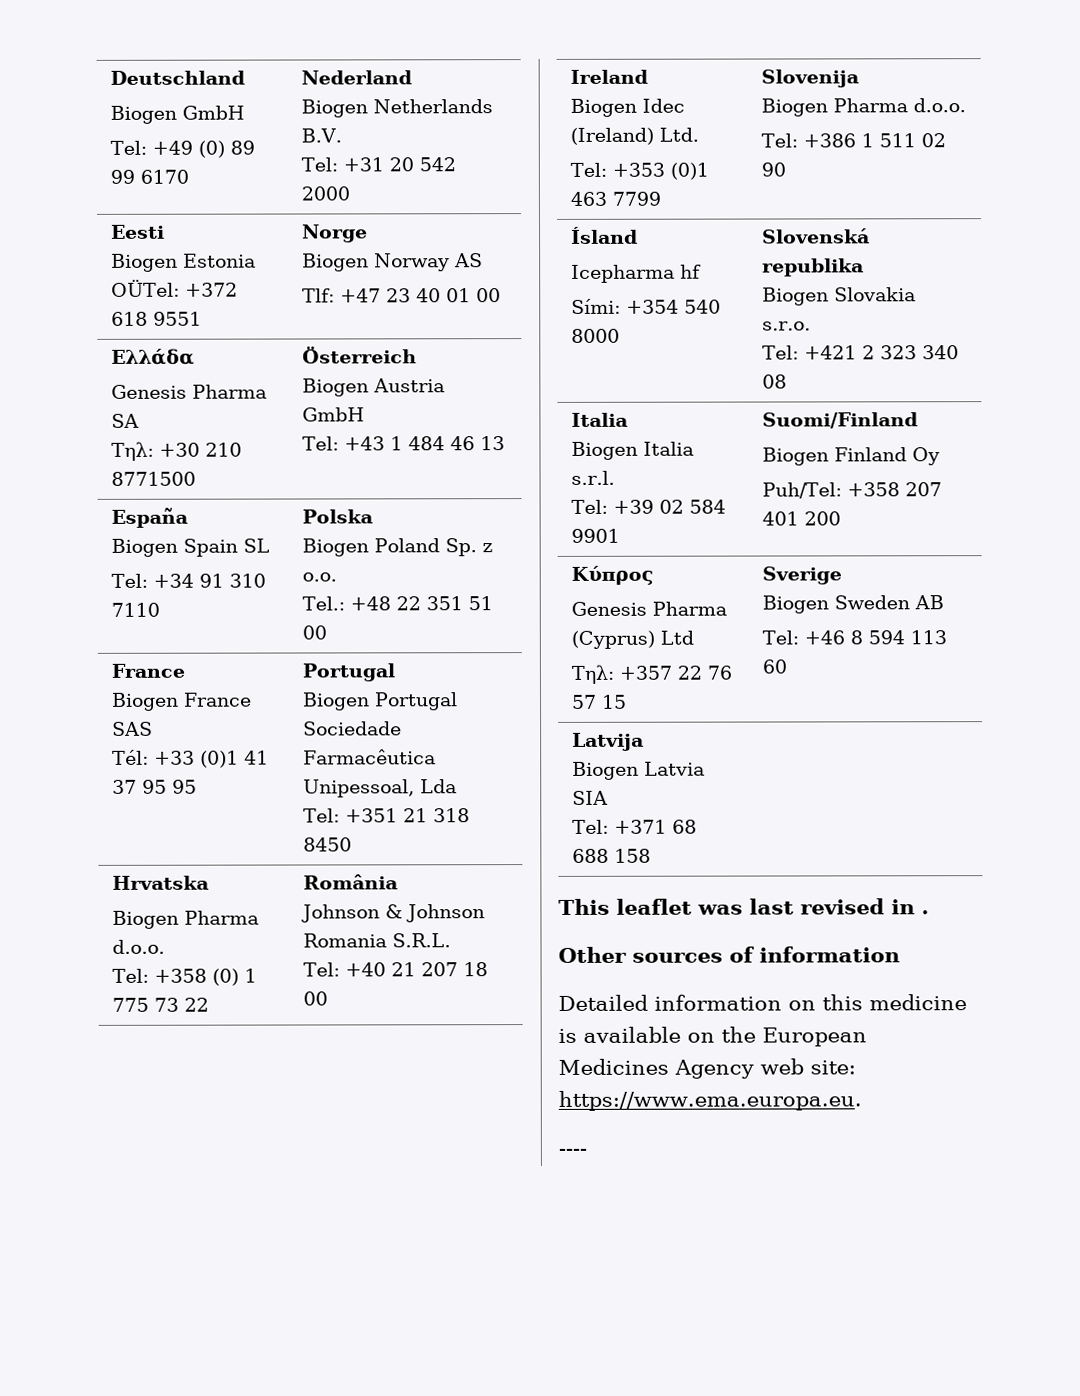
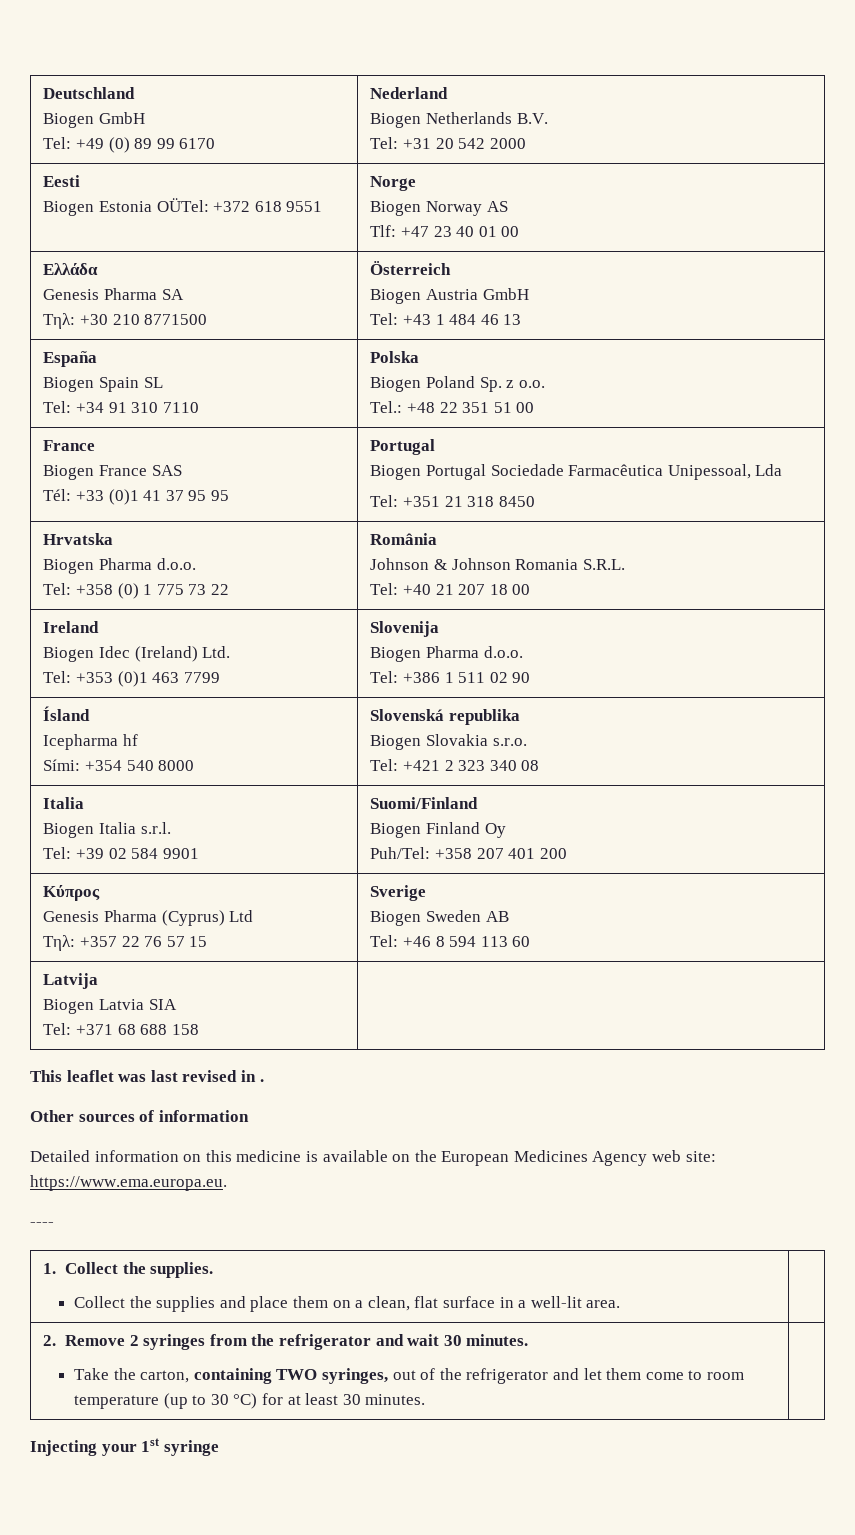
+ 1. Collect the supplies.
+ Collect the supplies and place them on a clean, flat surface in a well-lit area. |
+ 2. Remove 2 syringes from the refrigerator and wait 30 minutes.
+ Take the carton, containing TWO syringes, out of the refrigerator and let them come to room temperature (up to 30 °C) for at least 30 minutes. |
+ Injecting your 1st syringe

